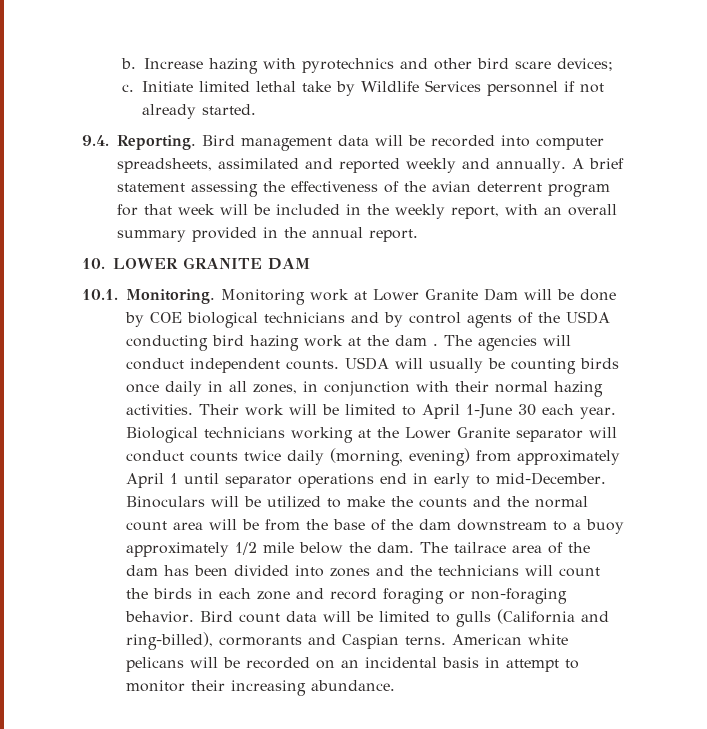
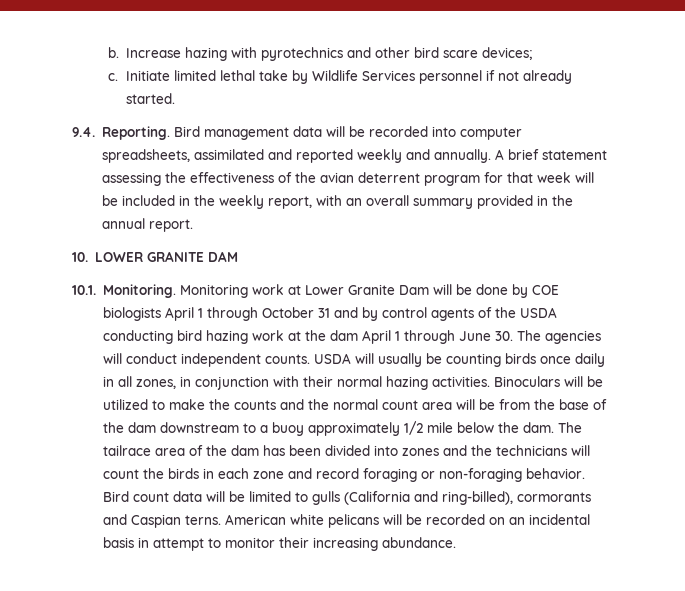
- Monitoring work at Lower Granite Dam will be done by COE biological technicians and by control agents of the USDA conducting bird hazing work at the dam . The agencies will conduct independent counts.
+ Monitoring work at Lower Granite Dam will be done by COE biologists April 1 through October 31 and by control agents of the USDA conducting bird hazing work at the dam April 1 through June 30. The agencies will conduct independent counts.
- Their work will be limited to April 1-June 30 each year. Biological technicians working at the Lower Granite separator will conduct counts twice daily (morning, evening) from approximately April 1 until separator operations end in early to mid-December.

